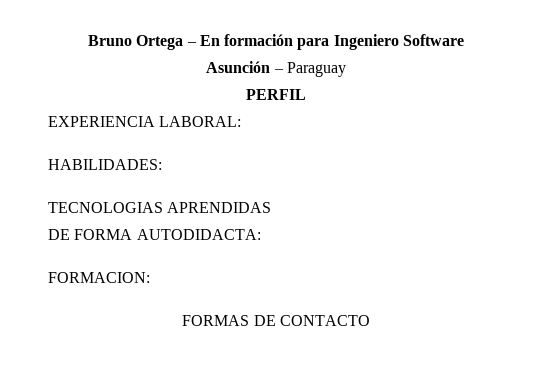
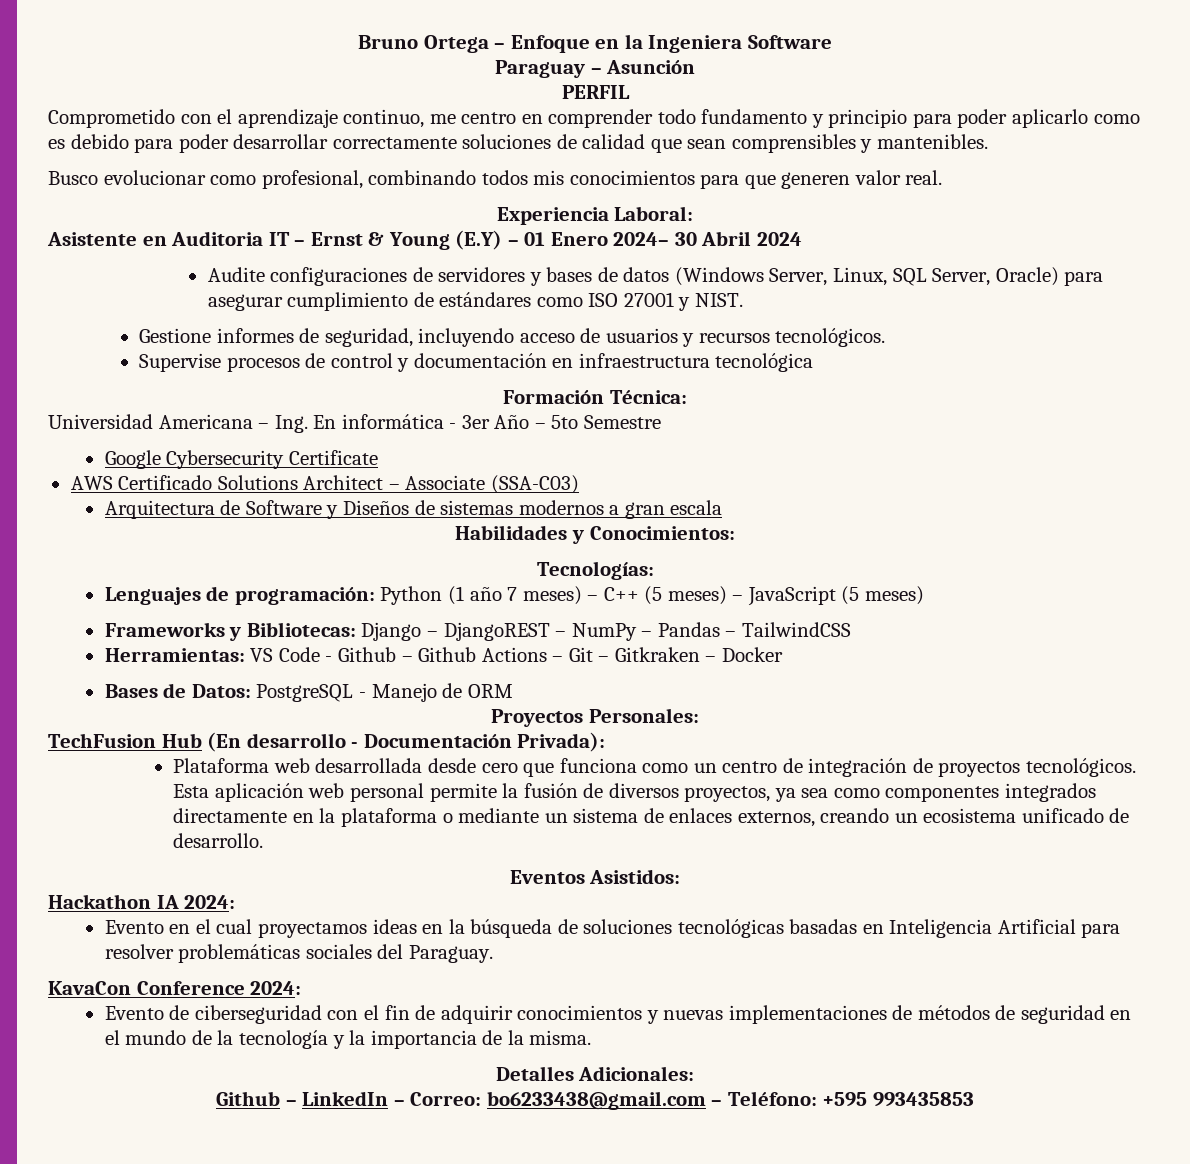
- Bruno Ortega – En formación para Ingeniero Software
+ Bruno Ortega – Enfoque en la Ingeniera Software
- Asunción – Paraguay
+ Paraguay – Asunción
- EXPERIENCIA LABORAL:
- HABILIDADES:
- TECNOLOGIAS APRENDIDAS
- DE FORMA AUTODIDACTA:
- FORMACION:
- FORMAS DE CONTACTO
+ Comprometido con el aprendizaje continuo, me centro en comprender todo fundamento y principio para poder aplicarlo como es debido para poder desarrollar correctamente soluciones de calidad que sean comprensibles y mantenibles.
+ Busco evolucionar como profesional, combinando todos mis conocimientos para que generen valor real.
+ Experiencia Laboral:
+ Asistente en Auditoria IT – Ernst & Young (E.Y) – 01 Enero 2024– 30 Abril 2024
+ Audite configuraciones de servidores y bases de datos (Windows Server, Linux, SQL Server, Oracle) para asegurar cumplimiento de estándares como ISO 27001 y NIST.
+ Gestione informes de seguridad, incluyendo acceso de usuarios y recursos tecnológicos.
+ Supervise procesos de control y documentación en infraestructura tecnológica
+ Formación Técnica:
+ Universidad Americana – Ing. En informática - 3er Año – 5to Semestre
+ Google Cybersecurity Certificate
+ AWS Certificado Solutions Architect – Associate (SSA-C03)
+ Arquitectura de Software y Diseños de sistemas modernos a gran escala
+ Habilidades y Conocimientos:
+ Tecnologías:
+ Lenguajes de programación: Python (1 año 7 meses) – C++ (5 meses) – JavaScript (5 meses)
+ Frameworks y Bibliotecas: Django – DjangoREST – NumPy – Pandas – TailwindCSS
+ Herramientas: VS Code - Github – Github Actions – Git – Gitkraken – Docker
+ Bases de Datos: PostgreSQL - Manejo de ORM
+ Proyectos Personales:
+ TechFusion Hub (En desarrollo - Documentación Privada):
+ Plataforma web desarrollada desde cero que funciona como un centro de integración de proyectos tecnológicos. Esta aplicación web personal permite la fusión de diversos proyectos, ya sea como componentes integrados directamente en la plataforma o mediante un sistema de enlaces externos, creando un ecosistema unificado de desarrollo.
+ Eventos Asistidos:
+ Hackathon IA 2024:
+ Evento en el cual proyectamos ideas en la búsqueda de soluciones tecnológicas basadas en Inteligencia Artificial para resolver problemáticas sociales del Paraguay.
+ KavaCon Conference 2024:
+ Evento de ciberseguridad con el fin de adquirir conocimientos y nuevas implementaciones de métodos de seguridad en el mundo de la tecnología y la importancia de la misma.
+ Detalles Adicionales:
+ Github – LinkedIn – Correo: bo6233438@gmail.com – Teléfono: +595 993435853

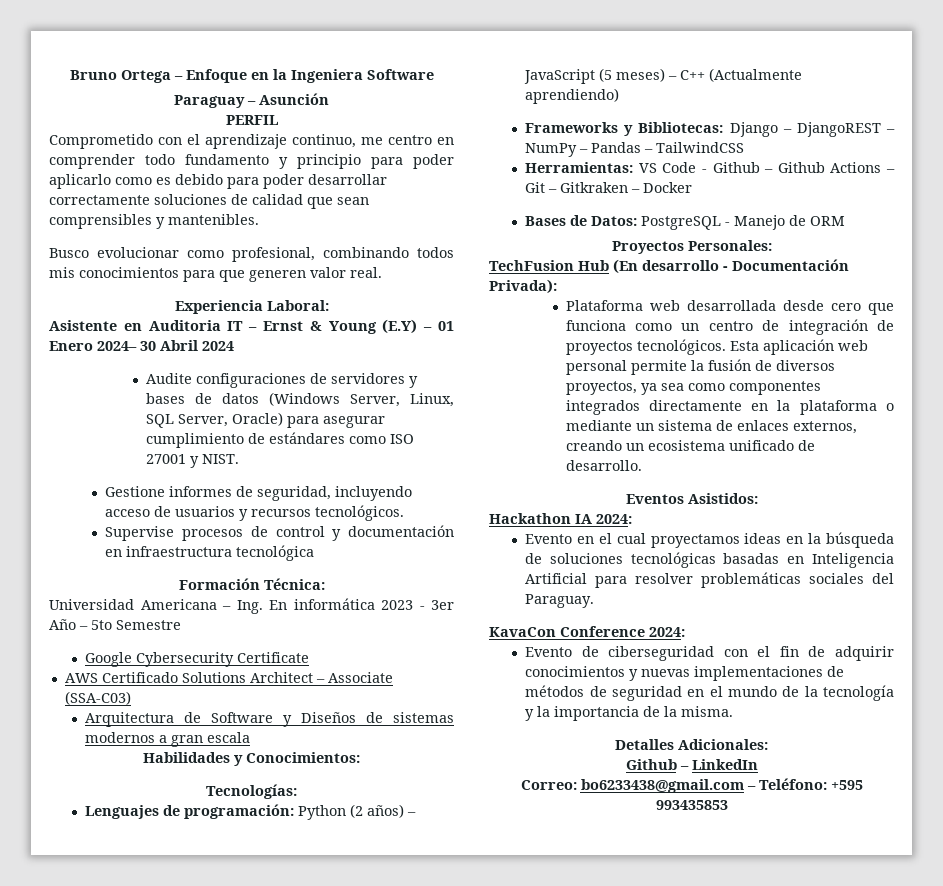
- Universidad Americana – Ing. En informática - 3er Año – 5to Semestre
+ Universidad Americana – Ing. En informática 2023 - 3er Año – 5to Semestre
- Lenguajes de programación: Python (1 año 7 meses) – C++ (5 meses) – JavaScript (5 meses)
+ Lenguajes de programación: Python (2 años) – JavaScript (5 meses) – C++ (Actualmente aprendiendo)
- Github – LinkedIn – Correo: bo6233438@gmail.com – Teléfono: +595 993435853
+ Github – LinkedIn
+ Correo: bo6233438@gmail.com – Teléfono: +595 993435853

